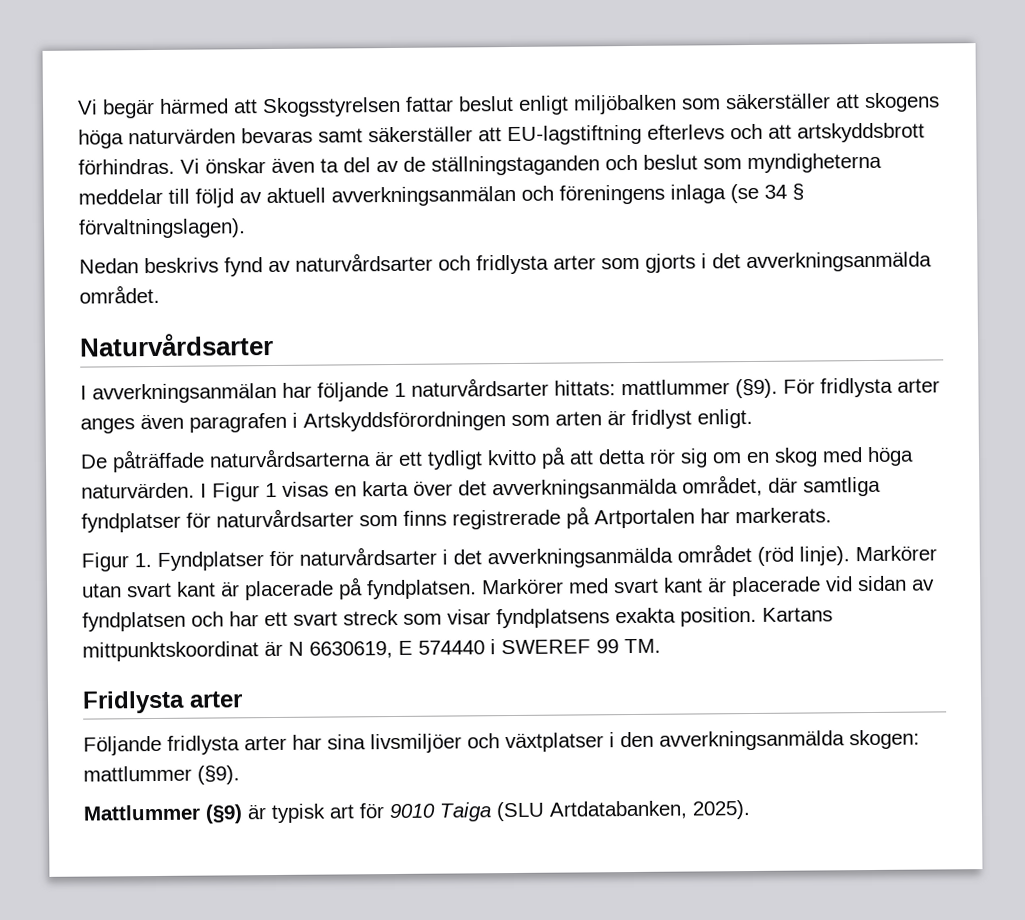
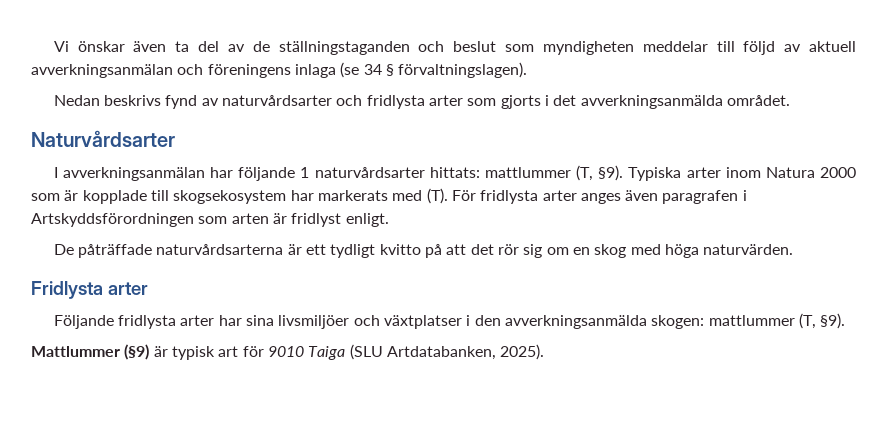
- Vi begär härmed att Skogsstyrelsen fattar beslut enligt miljöbalken som säkerställer att skogens höga naturvärden bevaras samt säkerställer att EU-lagstiftning efterlevs och att artskyddsbrott förhindras. Vi önskar även ta del av de ställningstaganden och beslut som myndigheterna meddelar till följd av aktuell avverkningsanmälan och föreningens inlaga (se 34 § förvaltningslagen).
+ Vi önskar även ta del av de ställningstaganden och beslut som myndigheten meddelar till följd av aktuell avverkningsanmälan och föreningens inlaga (se 34 § förvaltningslagen).
- I avverkningsanmälan har följande 1 naturvårdsarter hittats: mattlummer (§9). För fridlysta arter anges även paragrafen i Artskyddsförordningen som arten är fridlyst enligt.
+ I avverkningsanmälan har följande 1 naturvårdsarter hittats: mattlummer (T, §9). Typiska arter inom Natura 2000 som är kopplade till skogsekosystem har markerats med (T). För fridlysta arter anges även paragrafen i Artskyddsförordningen som arten är fridlyst enligt.
- De påträffade naturvårdsarterna är ett tydligt kvitto på att detta rör sig om en skog med höga naturvärden. I Figur 1 visas en karta över det avverkningsanmälda området, där samtliga fyndplatser för naturvårdsarter som finns registrerade på Artportalen har markerats.
- Figur 1. Fyndplatser för naturvårdsarter i det avverkningsanmälda området (röd linje). Markörer utan svart kant är placerade på fyndplatsen. Markörer med svart kant är placerade vid sidan av fyndplatsen och har ett svart streck som visar fyndplatsens exakta position. Kartans mittpunktskoordinat är N 6630619, E 574440 i SWEREF 99 TM.
+ De påträffade naturvårdsarterna är ett tydligt kvitto på att det rör sig om en skog med höga naturvärden.
- Följande fridlysta arter har sina livsmiljöer och växtplatser i den avverkningsanmälda skogen: mattlummer (§9).
+ Följande fridlysta arter har sina livsmiljöer och växtplatser i den avverkningsanmälda skogen: mattlummer (T, §9).

